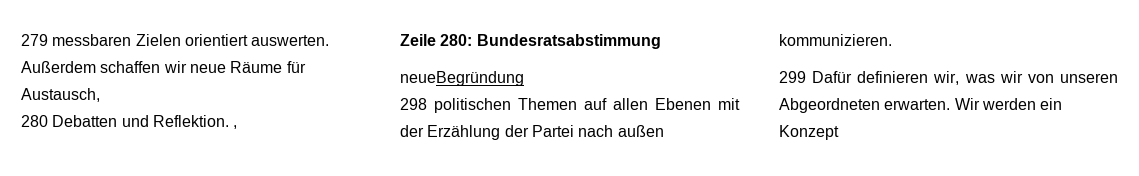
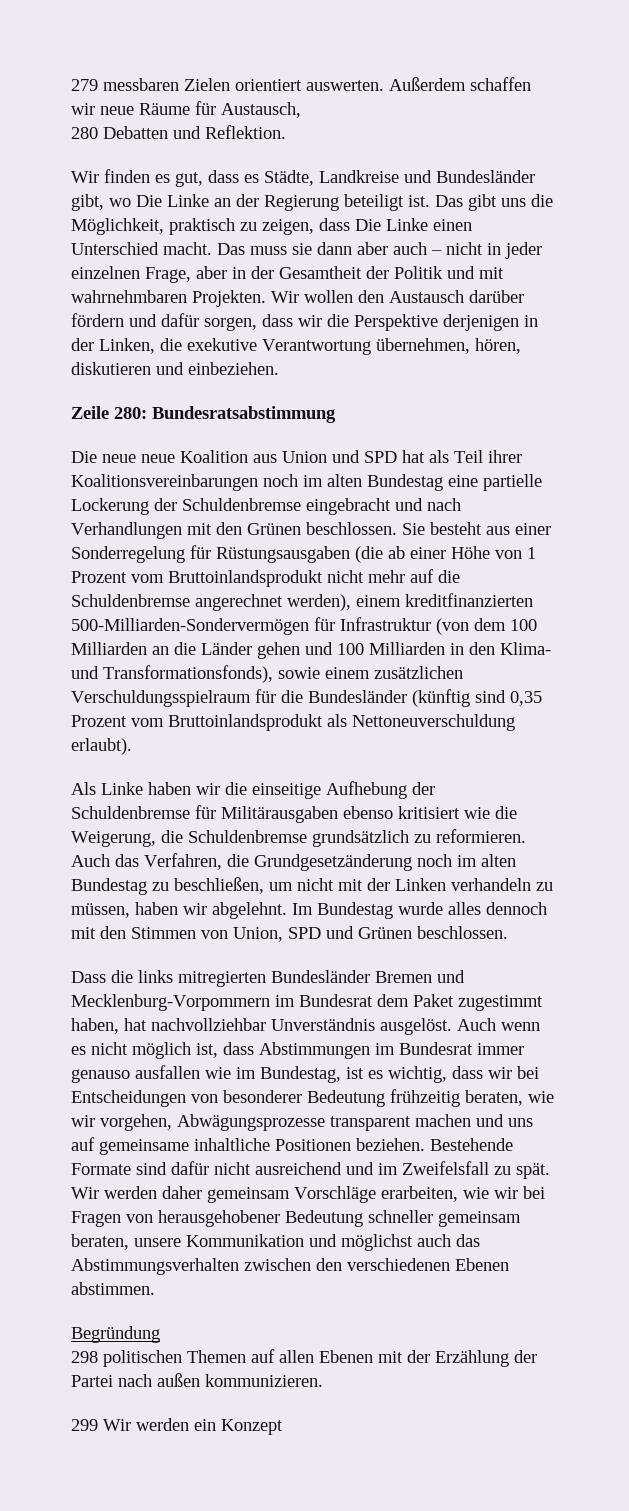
- 280 Debatten und Reflektion. ,
+ 280 Debatten und Reflektion.
+ Wir finden es gut, dass es Städte, Landkreise und Bundesländer gibt, wo Die Linke an der Regierung beteiligt ist. Das gibt uns die Möglichkeit, praktisch zu zeigen, dass Die Linke einen Unterschied macht. Das muss sie dann aber auch – nicht in jeder einzelnen Frage, aber in der Gesamtheit der Politik und mit wahrnehmbaren Projekten. Wir wollen den Austausch darüber fördern und dafür sorgen, dass wir die Perspektive derjenigen in der Linken, die exekutive Verantwortung übernehmen, hören, diskutieren und einbeziehen.
  Zeile 280: Bundesratsabstimmung
- neueBegründung
+ Die neue neue Koalition aus Union und SPD hat als Teil ihrer Koalitionsvereinbarungen noch im alten Bundestag eine partielle Lockerung der Schuldenbremse eingebracht und nach Verhandlungen mit den Grünen beschlossen. Sie besteht aus einer Sonderregelung für Rüstungsausgaben (die ab einer Höhe von 1 Prozent vom Bruttoinlandsprodukt nicht mehr auf die Schuldenbremse angerechnet werden), einem kreditfinanzierten 500-Milliarden-Sondervermögen für Infrastruktur (von dem 100 Milliarden an die Länder gehen und 100 Milliarden in den Klima- und Transformationsfonds), sowie einem zusätzlichen Verschuldungsspielraum für die Bundesländer (künftig sind 0,35 Prozent vom Bruttoinlandsprodukt als Nettoneuverschuldung erlaubt).
+ Als Linke haben wir die einseitige Aufhebung der Schuldenbremse für Militärausgaben ebenso kritisiert wie die Weigerung, die Schuldenbremse grundsätzlich zu reformieren. Auch das Verfahren, die Grundgesetzänderung noch im alten Bundestag zu beschließen, um nicht mit der Linken verhandeln zu müssen, haben wir abgelehnt. Im Bundestag wurde alles dennoch mit den Stimmen von Union, SPD und Grünen beschlossen.
+ Dass die links mitregierten Bundesländer Bremen und Mecklenburg-Vorpommern im Bundesrat dem Paket zugestimmt haben, hat nachvollziehbar Unverständnis ausgelöst. Auch wenn es nicht möglich ist, dass Abstimmungen im Bundesrat immer genauso ausfallen wie im Bundestag, ist es wichtig, dass wir bei Entscheidungen von besonderer Bedeutung frühzeitig beraten, wie wir vorgehen, Abwägungsprozesse transparent machen und uns auf gemeinsame inhaltliche Positionen beziehen. Bestehende Formate sind dafür nicht ausreichend und im Zweifelsfall zu spät. Wir werden daher gemeinsam Vorschläge erarbeiten, wie wir bei Fragen von herausgehobener Bedeutung schneller gemeinsam beraten, unsere Kommunikation und möglichst auch das Abstimmungsverhalten zwischen den verschiedenen Ebenen abstimmen.
+ Begründung
- 299 Dafür definieren wir, was wir von unseren Abgeordneten erwarten. Wir werden ein Konzept
+ 299 Wir werden ein Konzept

